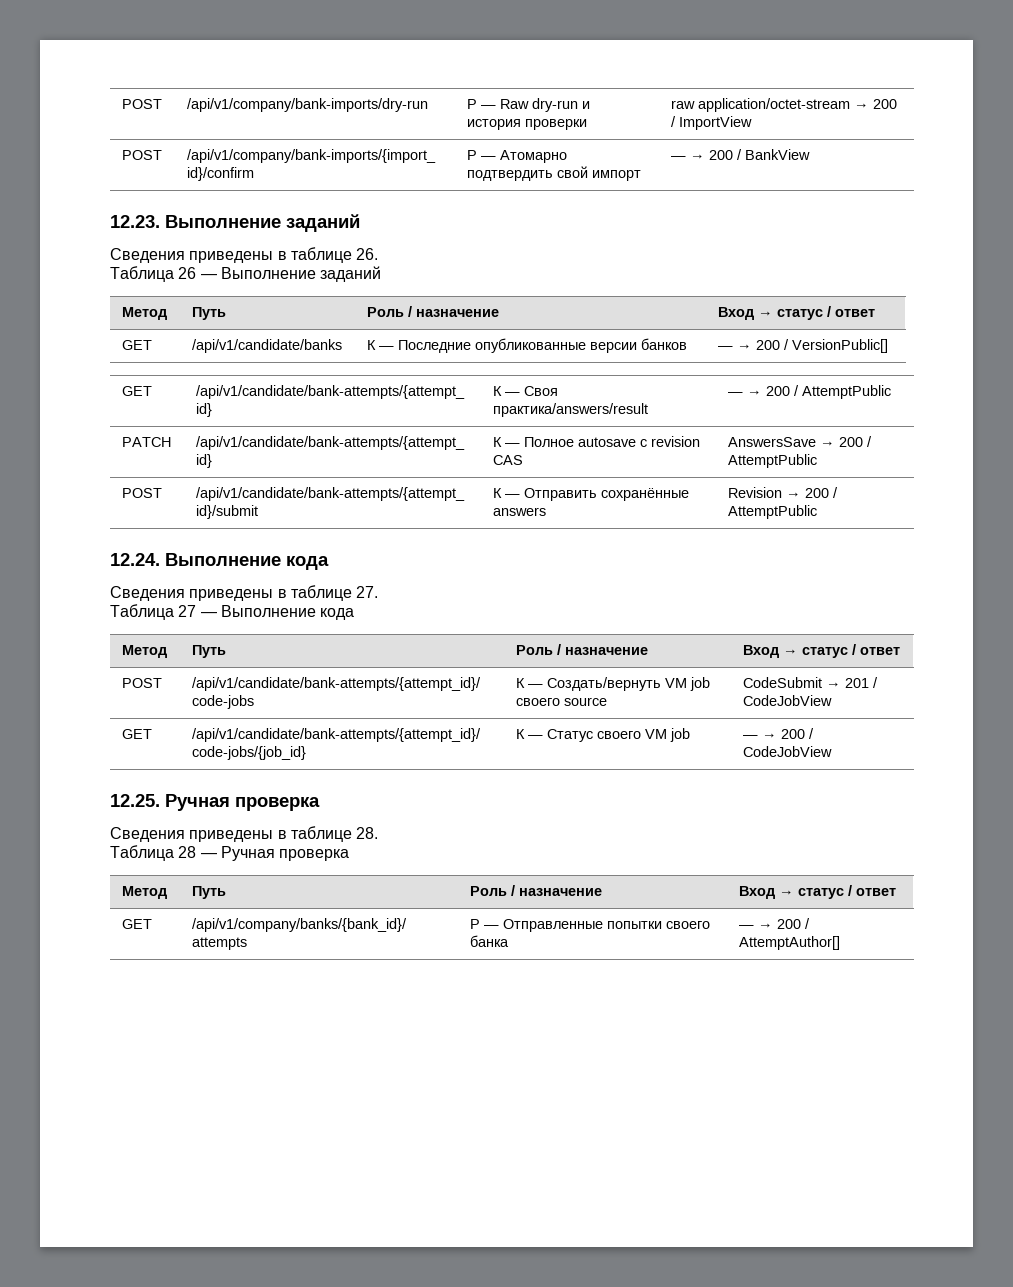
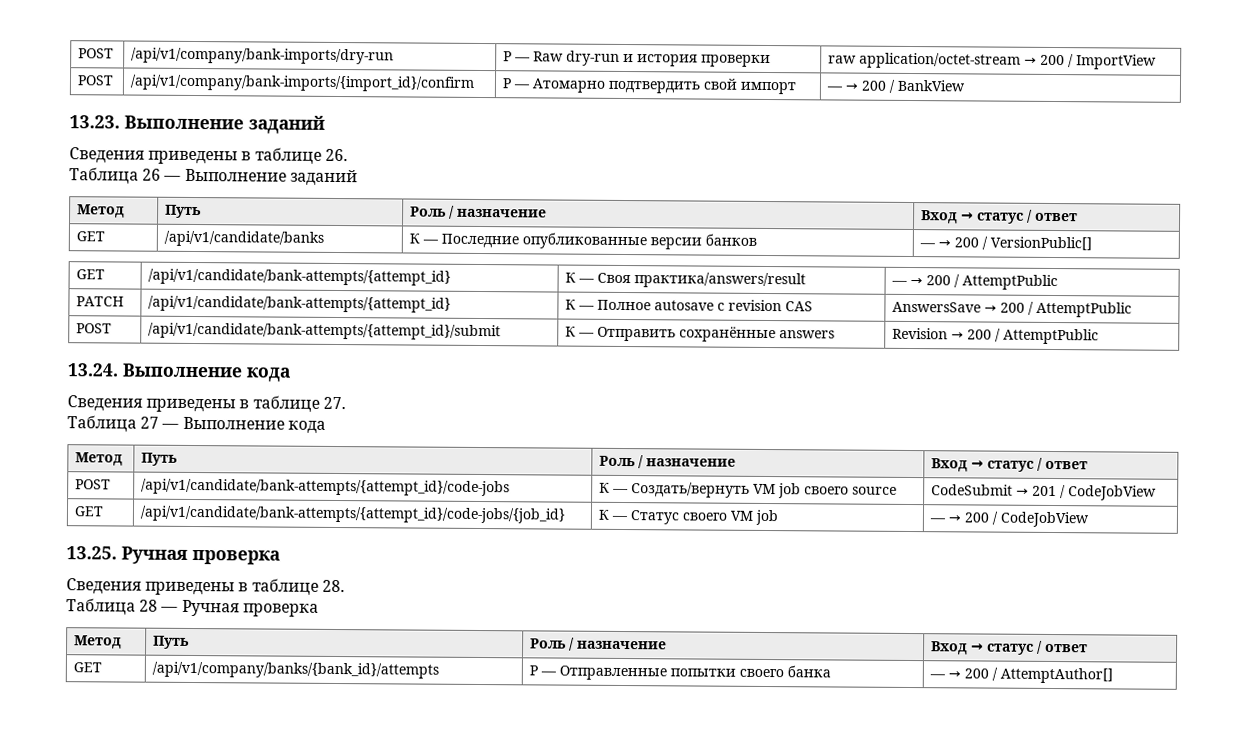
- 12.23. Выполнение заданий
+ 13.23. Выполнение заданий
- 12.24. Выполнение кода
+ 13.24. Выполнение кода
- 12.25. Ручная проверка
+ 13.25. Ручная проверка

